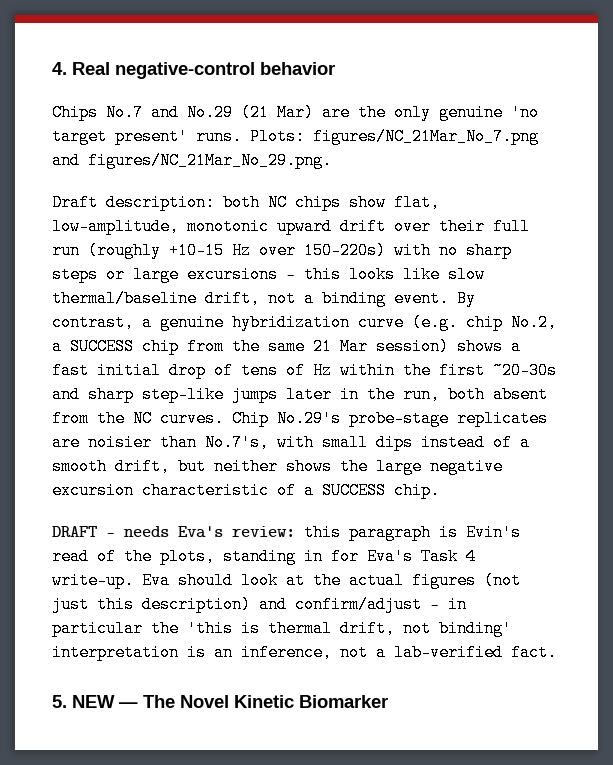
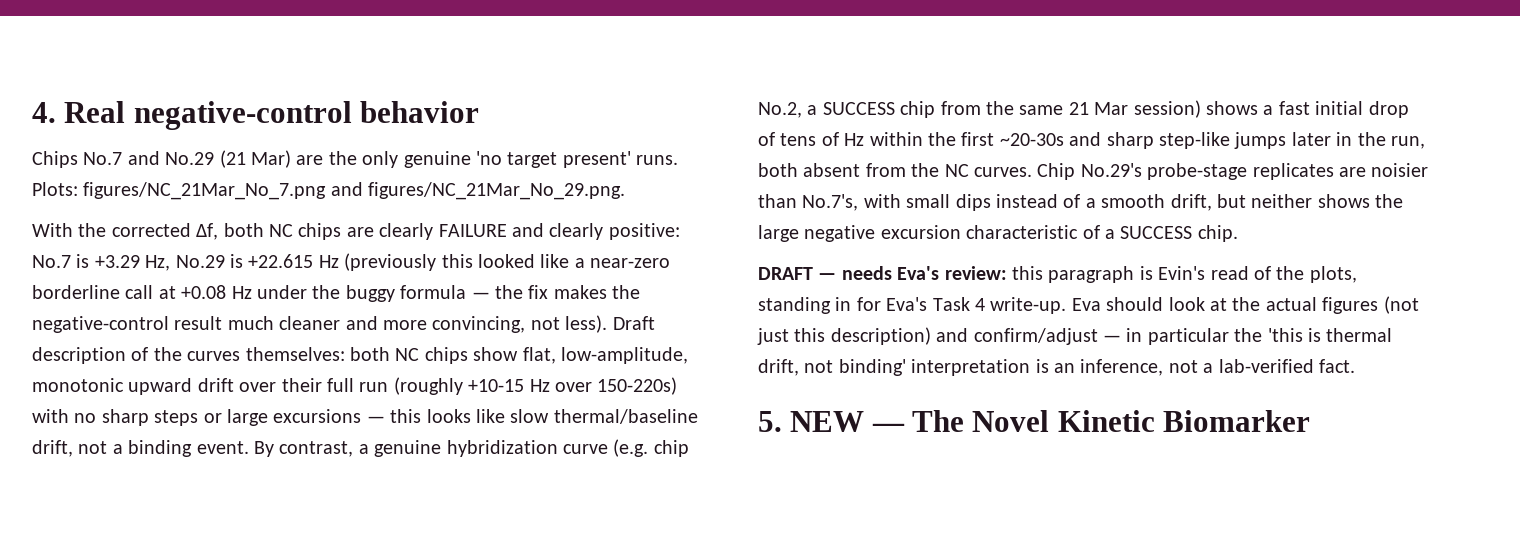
- Draft description: both NC chips show flat, low-amplitude, monotonic upward drift over their full run (roughly +10-15 Hz over 150-220s) with no sharp steps or large excursions — this looks like slow thermal/baseline drift, not a binding event.
+ With the corrected Δf, both NC chips are clearly FAILURE and clearly positive: No.7 is +3.29 Hz, No.29 is +22.615 Hz (previously this looked like a near-zero borderline call at +0.08 Hz under the buggy formula — the fix makes the negative-control result much cleaner and more convincing, not less). Draft description of the curves themselves: both NC chips show flat, low-amplitude, monotonic upward drift over their full run (roughly +10-15 Hz over 150-220s) with no sharp steps or large excursions — this looks like slow thermal/baseline drift, not a binding event.

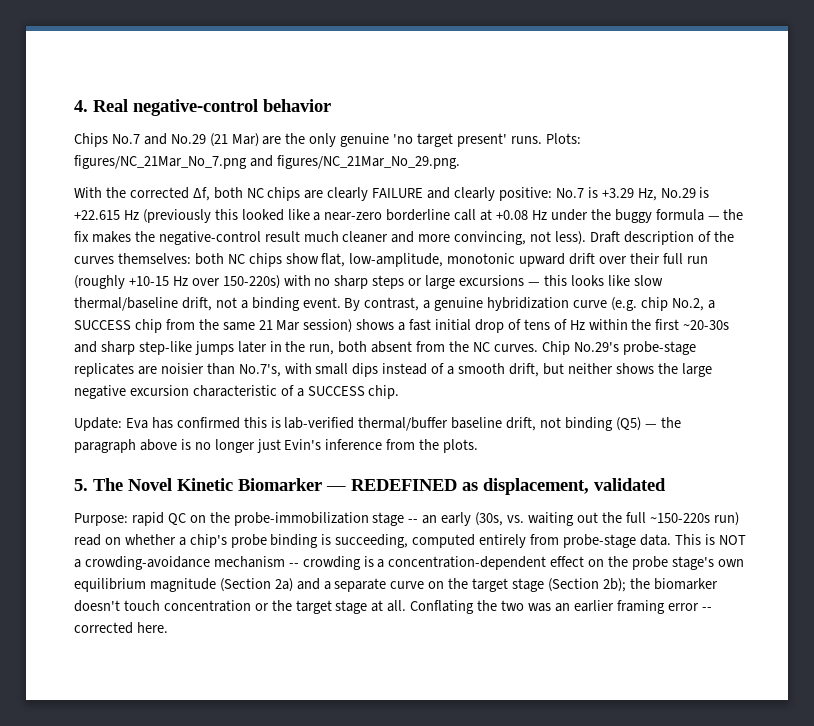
- DRAFT — needs Eva's review: this paragraph is Evin's read of the plots, standing in for Eva's Task 4 write-up. Eva should look at the actual figures (not just this description) and confirm/adjust — in particular the 'this is thermal drift, not binding' interpretation is an inference, not a lab-verified fact.
+ Update: Eva has confirmed this is lab-verified thermal/buffer baseline drift, not binding (Q5) — the paragraph above is no longer just Evin's inference from the plots.
- 5. NEW — The Novel Kinetic Biomarker
+ 5. The Novel Kinetic Biomarker — REDEFINED as displacement, validated
+ Purpose: rapid QC on the probe-immobilization stage -- an early (30s, vs. waiting out the full ~150-220s run) read on whether a chip's probe binding is succeeding, computed entirely from probe-stage data. This is NOT a crowding-avoidance mechanism -- crowding is a concentration-dependent effect on the probe stage's own equilibrium magnitude (Section 2a) and a separate curve on the target stage (Section 2b); the biomarker doesn't touch concentration or the target stage at all. Conflating the two was an earlier framing error -- corrected here.

